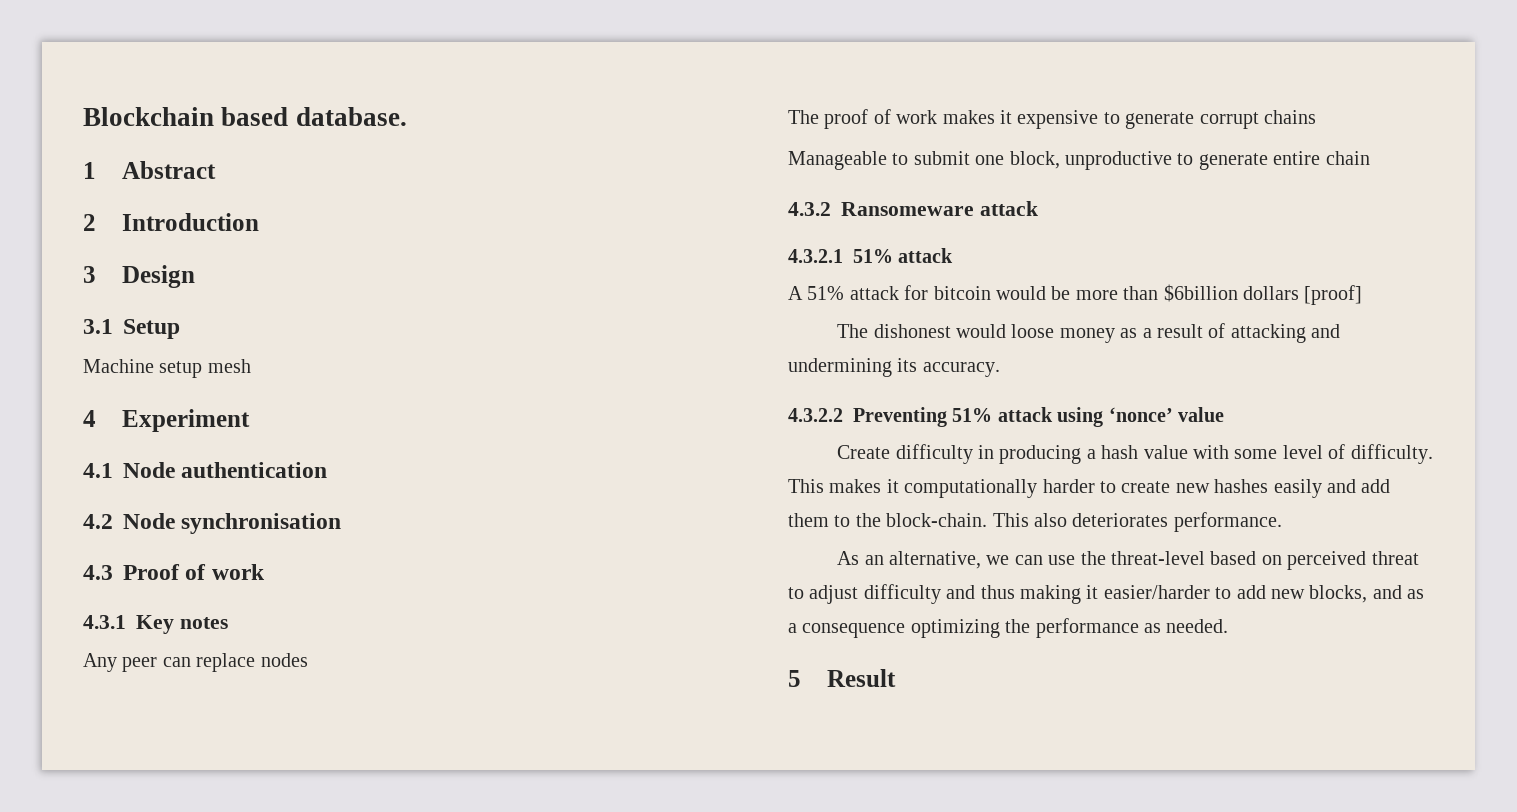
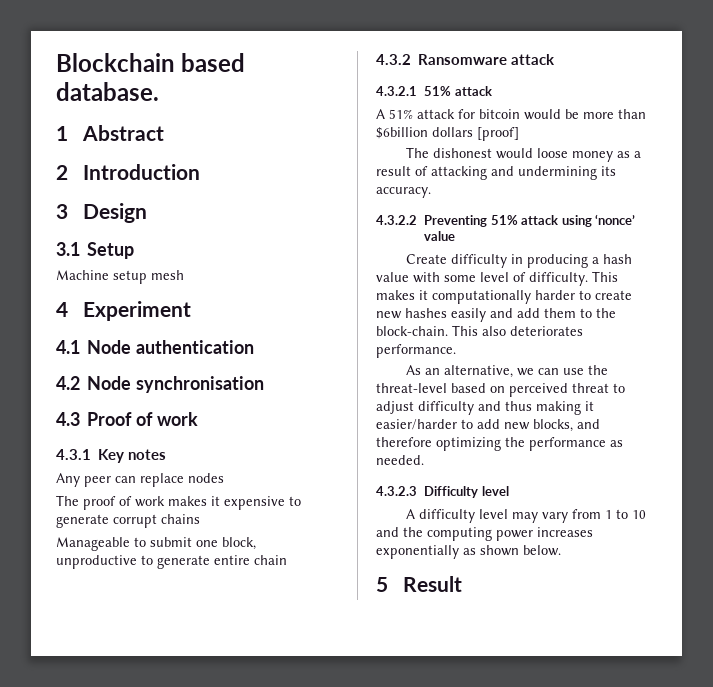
- 4.3.2 Ransomeware attack
+ 4.3.2 Ransomware attack
- As an alternative, we can use the threat-level based on perceived threat to adjust difficulty and thus making it easier/harder to add new blocks, and as a consequence optimizing the performance as needed.
+ As an alternative, we can use the threat-level based on perceived threat to adjust difficulty and thus making it easier/harder to add new blocks, and therefore optimizing the performance as needed.
+ 4.3.2.3 Difficulty level
+ A difficulty level may vary from 1 to 10 and the computing power increases exponentially as shown below.

